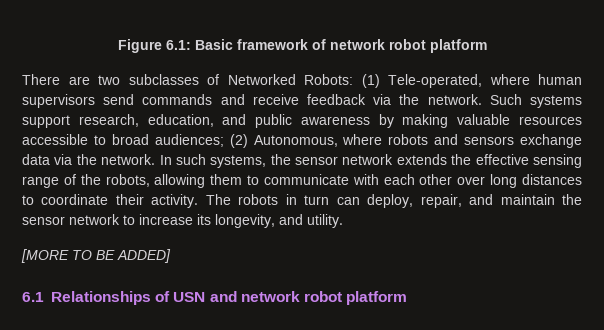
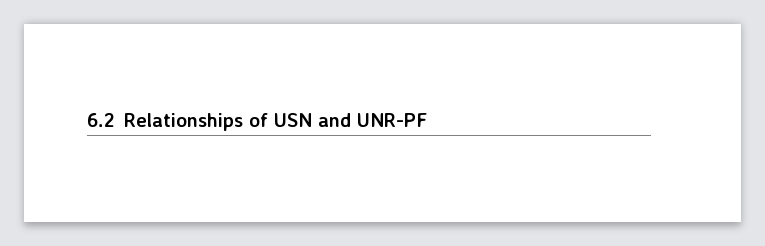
- Figure 6.1: Basic framework of network robot platform
- There are two subclasses of Networked Robots: (1) Tele-operated, where human supervisors send commands and receive feedback via the network. Such systems support research, education, and public awareness by making valuable resources accessible to broad audiences; (2) Autonomous, where robots and sensors exchange data via the network. In such systems, the sensor network extends the effective sensing range of the robots, allowing them to communicate with each other over long distances to coordinate their activity. The robots in turn can deploy, repair, and maintain the sensor network to increase its longevity, and utility.
- [MORE TO BE ADDED]
- 6.1 Relationships of USN and network robot platform
+ 6.2 Relationships of USN and UNR-PF

